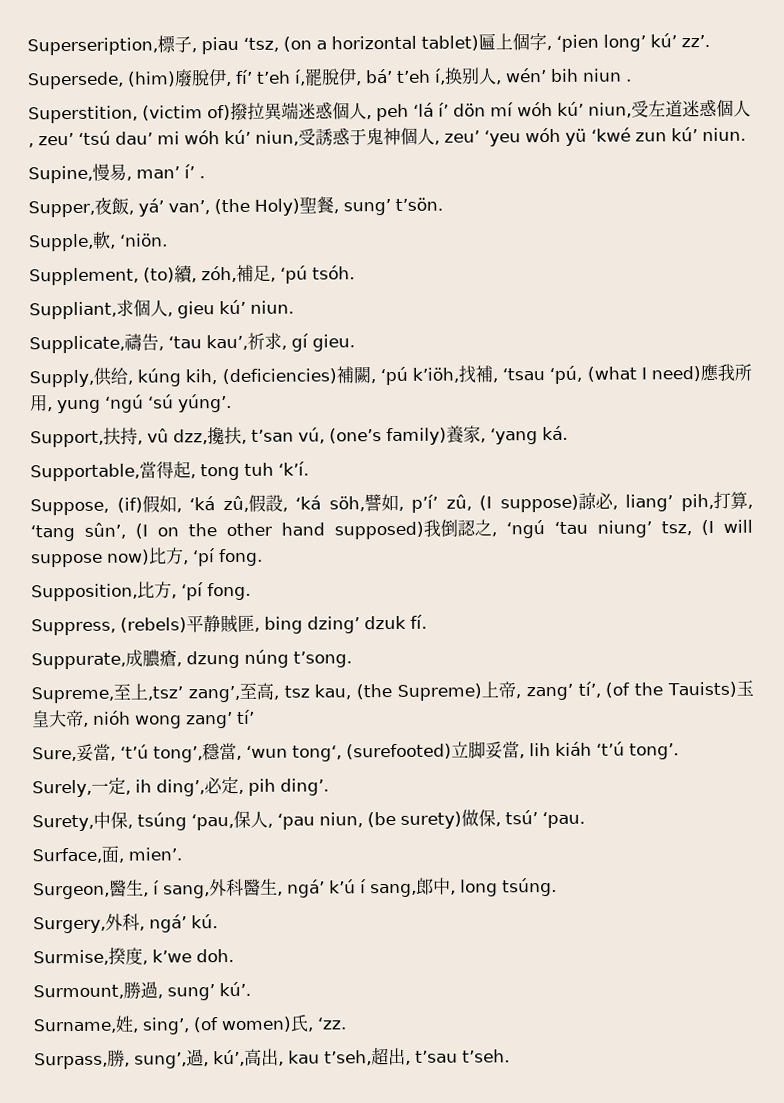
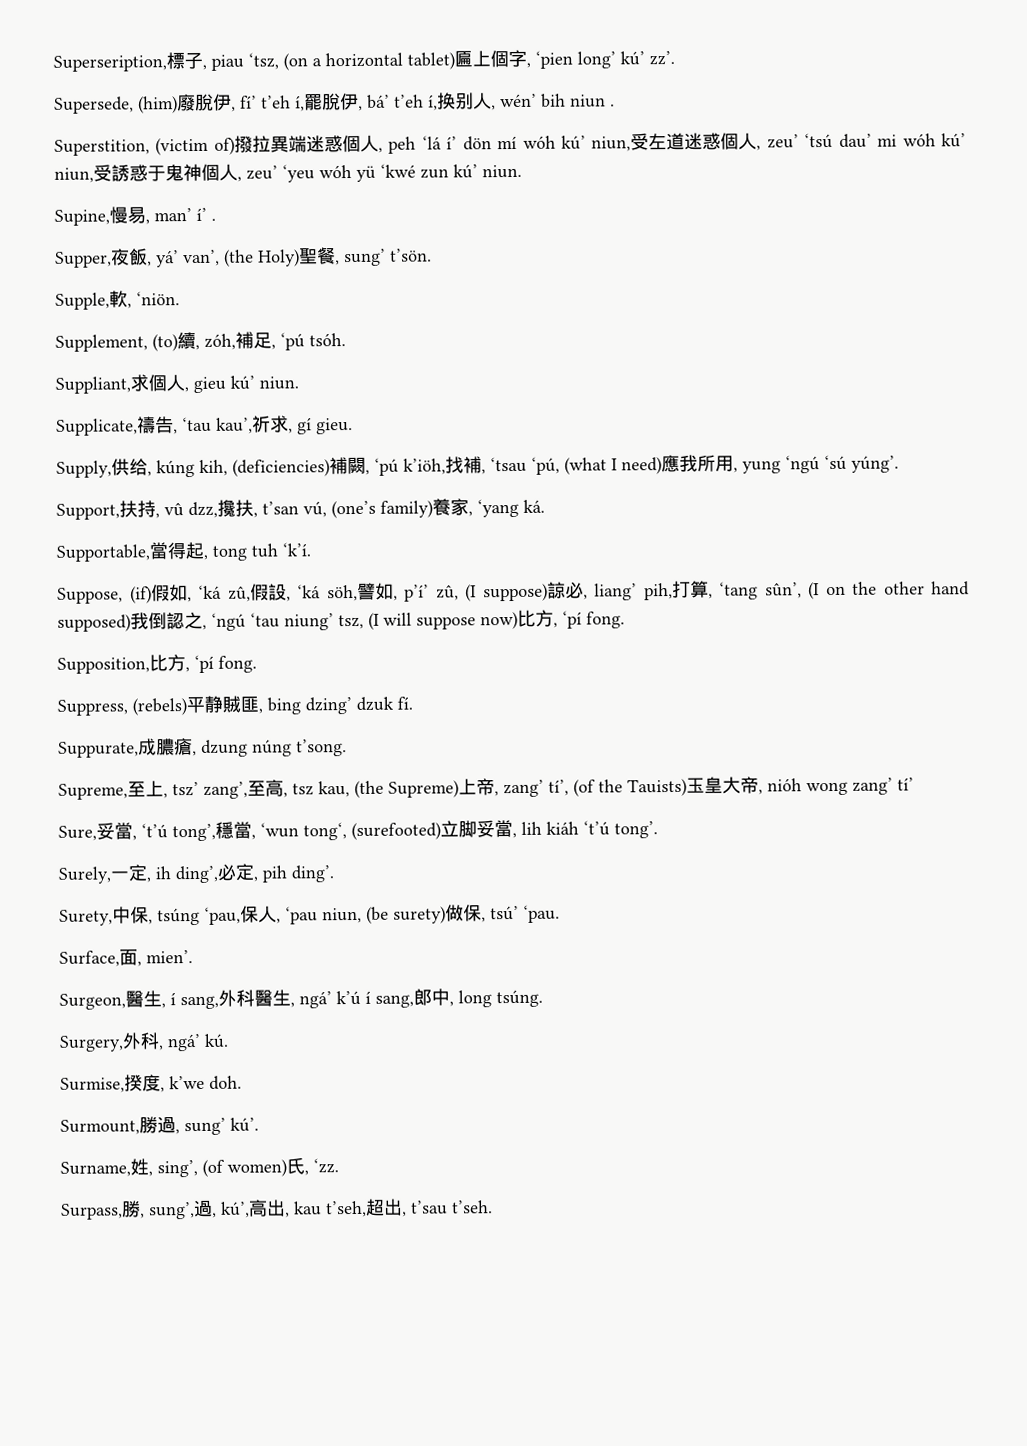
- Supreme,至上,tsz’ zang’,至高, tsz kau, (the Supreme)上帝, zang’ tí’, (of the Tauists)玉皇大帝, nióh wong zang’ tí’
+ Supreme,至上, tsz’ zang’,至高, tsz kau, (the Supreme)上帝, zang’ tí’, (of the Tauists)玉皇大帝, nióh wong zang’ tí’

